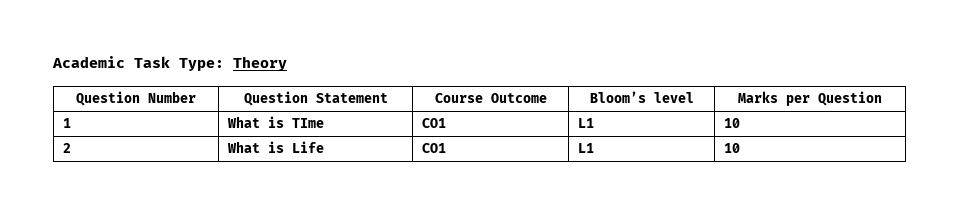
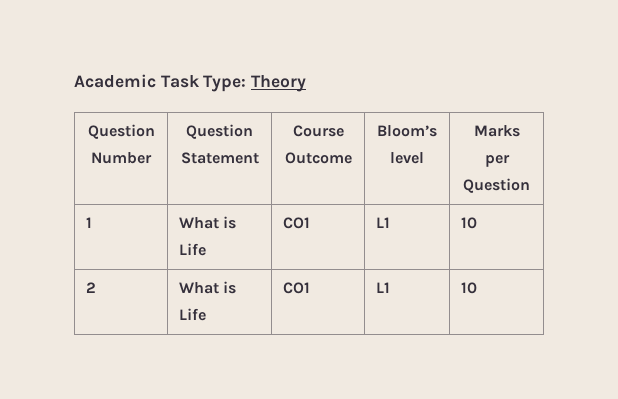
- 1 | What is TIme | CO1 | L1 | 10
+ 1 | What is Life | CO1 | L1 | 10

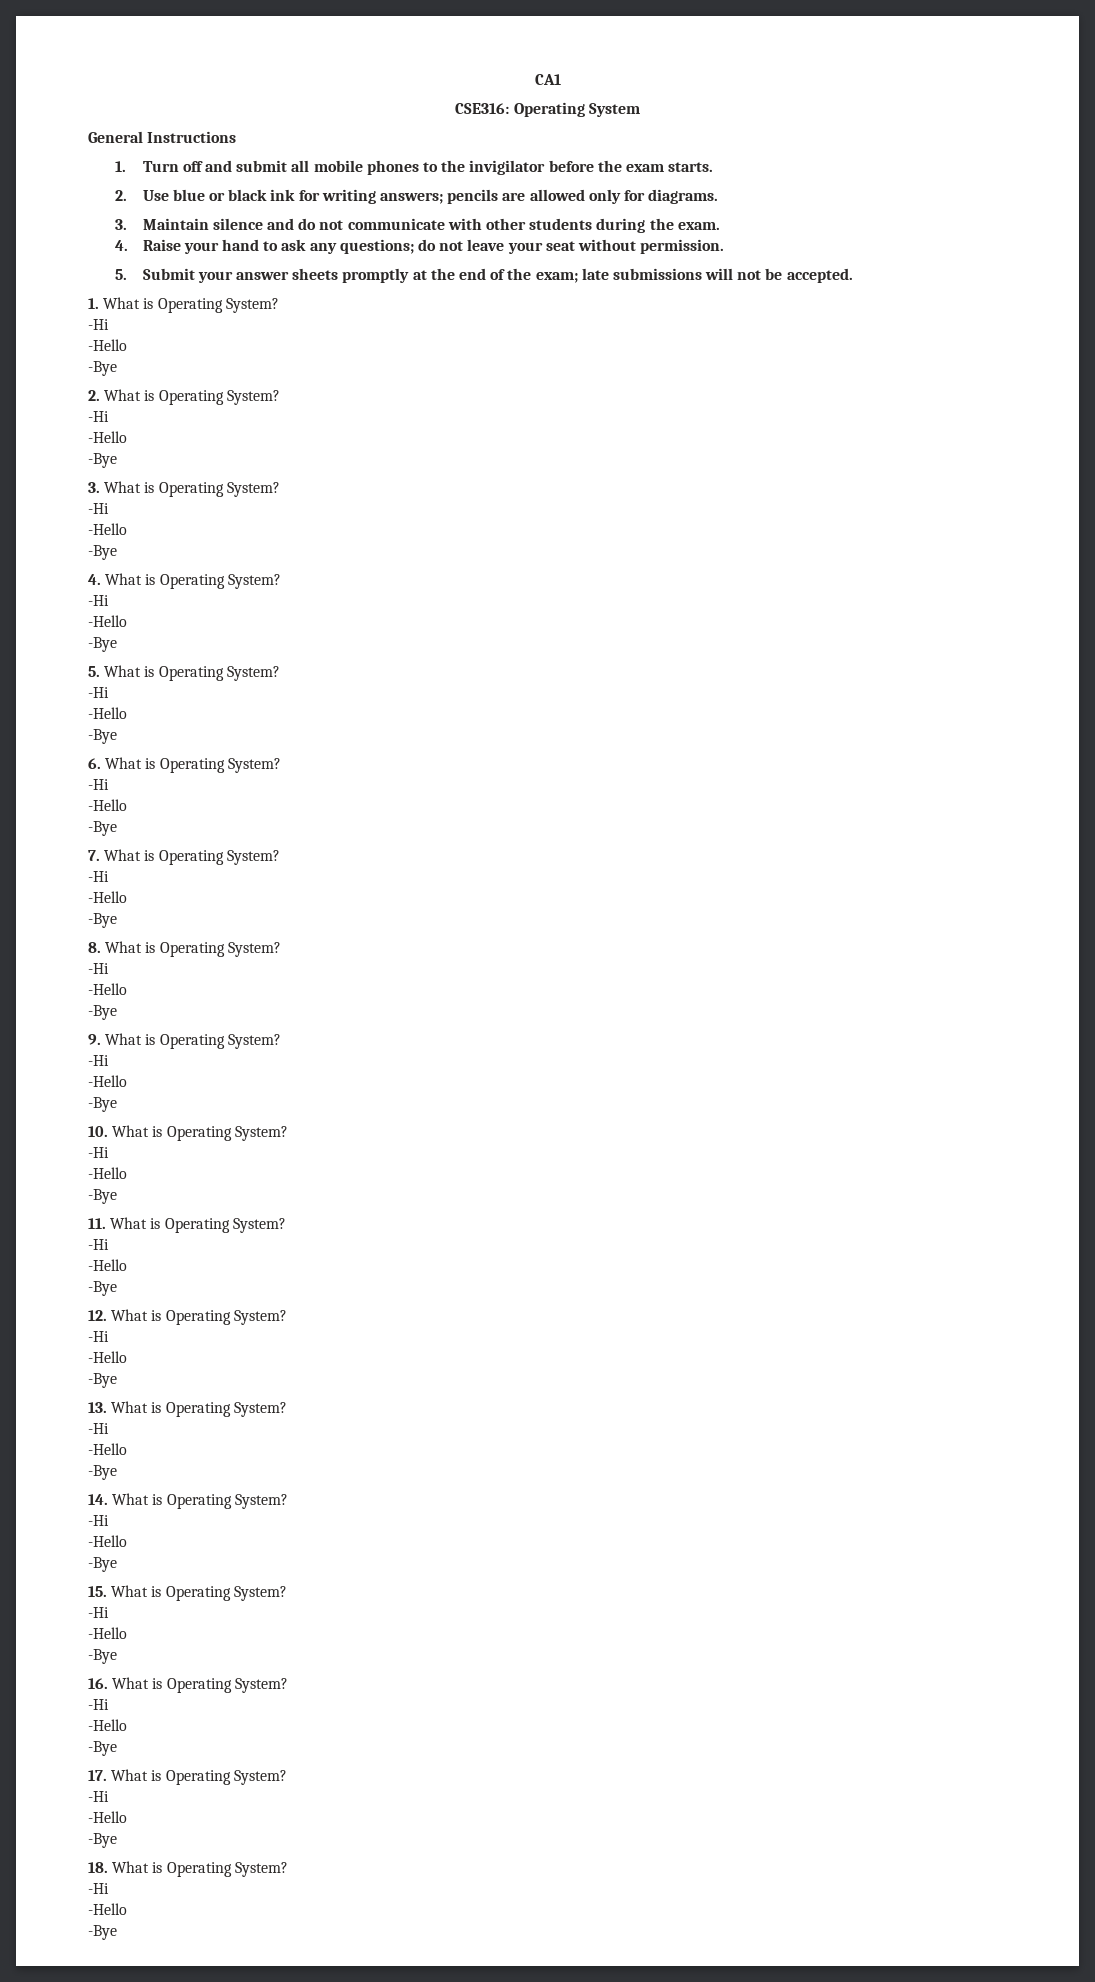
- Academic Task Type: Theory
- Question Number | Question Statement | Course Outcome | Bloom’s level | Marks per Question
- 1 | What is Life | CO1 | L1 | 10
- 2 | What is Life | CO1 | L1 | 10
+ CA1
+ CSE316: Operating System
+ General Instructions
+ 1. Turn off and submit all mobile phones to the invigilator before the exam starts.
+ 2. Use blue or black ink for writing answers; pencils are allowed only for diagrams.
+ 3. Maintain silence and do not communicate with other students during the exam.
+ 4. Raise your hand to ask any questions; do not leave your seat without permission.
+ 5. Submit your answer sheets promptly at the end of the exam; late submissions will not be accepted.
+ 1. What is Operating System?
+ -Hi
+ -Hello
+ -Bye
+ 2. What is Operating System?
+ -Hi
+ -Hello
+ -Bye
+ 3. What is Operating System?
+ -Hi
+ -Hello
+ -Bye
+ 4. What is Operating System?
+ -Hi
+ -Hello
+ -Bye
+ 5. What is Operating System?
+ -Hi
+ -Hello
+ -Bye
+ 6. What is Operating System?
+ -Hi
+ -Hello
+ -Bye
+ 7. What is Operating System?
+ -Hi
+ -Hello
+ -Bye
+ 8. What is Operating System?
+ -Hi
+ -Hello
+ -Bye
+ 9. What is Operating System?
+ -Hi
+ -Hello
+ -Bye
+ 10. What is Operating System?
+ -Hi
+ -Hello
+ -Bye
+ 11. What is Operating System?
+ -Hi
+ -Hello
+ -Bye
+ 12. What is Operating System?
+ -Hi
+ -Hello
+ -Bye
+ 13. What is Operating System?
+ -Hi
+ -Hello
+ -Bye
+ 14. What is Operating System?
+ -Hi
+ -Hello
+ -Bye
+ 15. What is Operating System?
+ -Hi
+ -Hello
+ -Bye
+ 16. What is Operating System?
+ -Hi
+ -Hello
+ -Bye
+ 17. What is Operating System?
+ -Hi
+ -Hello
+ -Bye
+ 18. What is Operating System?
+ -Hi
+ -Hello
+ -Bye

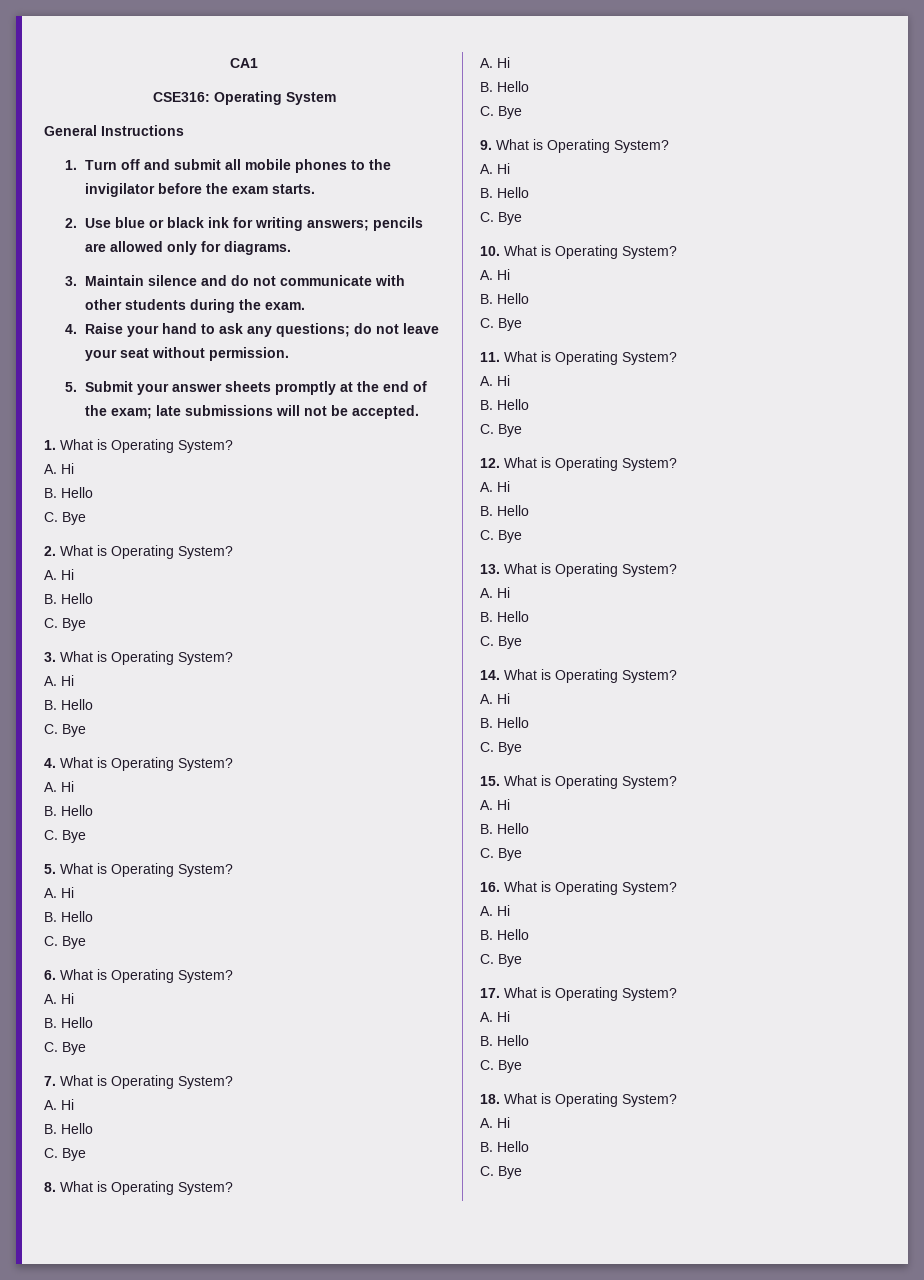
  1. What is Operating System?
- -Hi
- -Hello
- -Bye
+ A. Hi
+ B. Hello
+ C. Bye
  2. What is Operating System?
- -Hi
- -Hello
- -Bye
+ A. Hi
+ B. Hello
+ C. Bye
  3. What is Operating System?
- -Hi
- -Hello
- -Bye
+ A. Hi
+ B. Hello
+ C. Bye
  4. What is Operating System?
- -Hi
- -Hello
- -Bye
+ A. Hi
+ B. Hello
+ C. Bye
  5. What is Operating System?
- -Hi
- -Hello
- -Bye
+ A. Hi
+ B. Hello
+ C. Bye
  6. What is Operating System?
- -Hi
- -Hello
- -Bye
+ A. Hi
+ B. Hello
+ C. Bye
  7. What is Operating System?
- -Hi
- -Hello
- -Bye
+ A. Hi
+ B. Hello
+ C. Bye
  8. What is Operating System?
- -Hi
- -Hello
- -Bye
+ A. Hi
+ B. Hello
+ C. Bye
  9. What is Operating System?
- -Hi
- -Hello
- -Bye
+ A. Hi
+ B. Hello
+ C. Bye
  10. What is Operating System?
- -Hi
- -Hello
- -Bye
+ A. Hi
+ B. Hello
+ C. Bye
  11. What is Operating System?
- -Hi
- -Hello
- -Bye
+ A. Hi
+ B. Hello
+ C. Bye
  12. What is Operating System?
- -Hi
- -Hello
- -Bye
+ A. Hi
+ B. Hello
+ C. Bye
  13. What is Operating System?
- -Hi
- -Hello
- -Bye
+ A. Hi
+ B. Hello
+ C. Bye
  14. What is Operating System?
- -Hi
- -Hello
- -Bye
+ A. Hi
+ B. Hello
+ C. Bye
  15. What is Operating System?
- -Hi
- -Hello
- -Bye
+ A. Hi
+ B. Hello
+ C. Bye
  16. What is Operating System?
- -Hi
- -Hello
- -Bye
+ A. Hi
+ B. Hello
+ C. Bye
  17. What is Operating System?
- -Hi
- -Hello
- -Bye
+ A. Hi
+ B. Hello
+ C. Bye
  18. What is Operating System?
- -Hi
- -Hello
- -Bye
+ A. Hi
+ B. Hello
+ C. Bye

